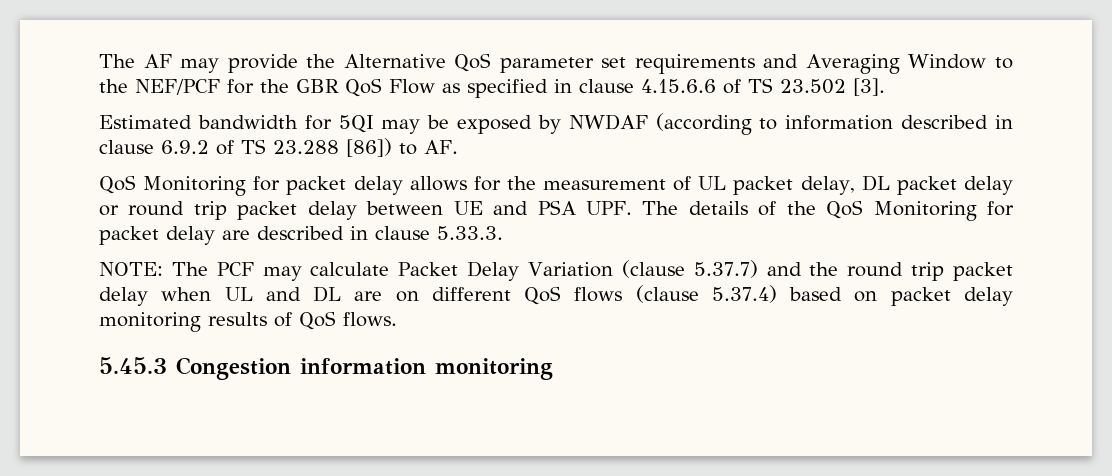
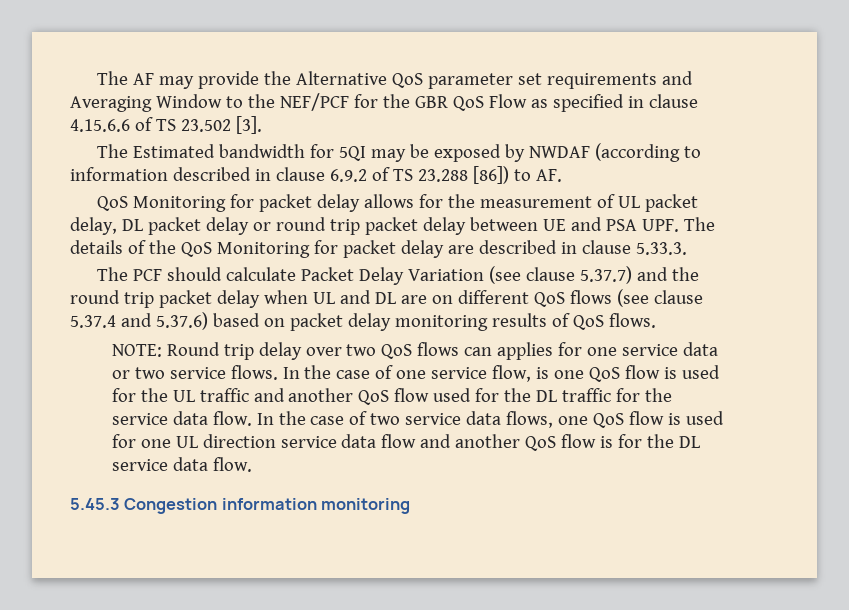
- Estimated bandwidth for 5QI may be exposed by NWDAF (according to information described in clause 6.9.2 of TS 23.288 [86]) to AF.
+ The Estimated bandwidth for 5QI may be exposed by NWDAF (according to information described in clause 6.9.2 of TS 23.288 [86]) to AF.
- NOTE: The PCF may calculate Packet Delay Variation (clause 5.37.7) and the round trip packet delay when UL and DL are on different QoS flows (clause 5.37.4) based on packet delay monitoring results of QoS flows.
+ The PCF should calculate Packet Delay Variation (see clause 5.37.7) and the round trip packet delay when UL and DL are on different QoS flows (see clause 5.37.4 and 5.37.6) based on packet delay monitoring results of QoS flows.
+ NOTE: Round trip delay over two QoS flows can applies for one service data or two service flows. In the case of one service flow, is one QoS flow is used for the UL traffic and another QoS flow used for the DL traffic for the service data flow. In the case of two service data flows, one QoS flow is used for one UL direction service data flow and another QoS flow is for the DL service data flow.

